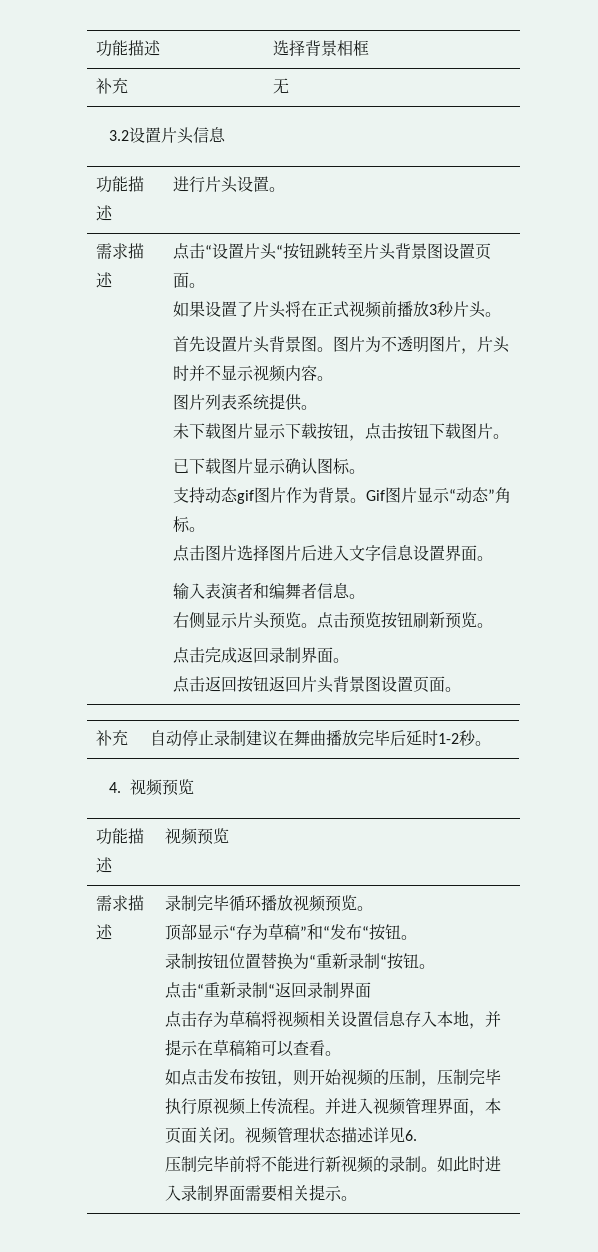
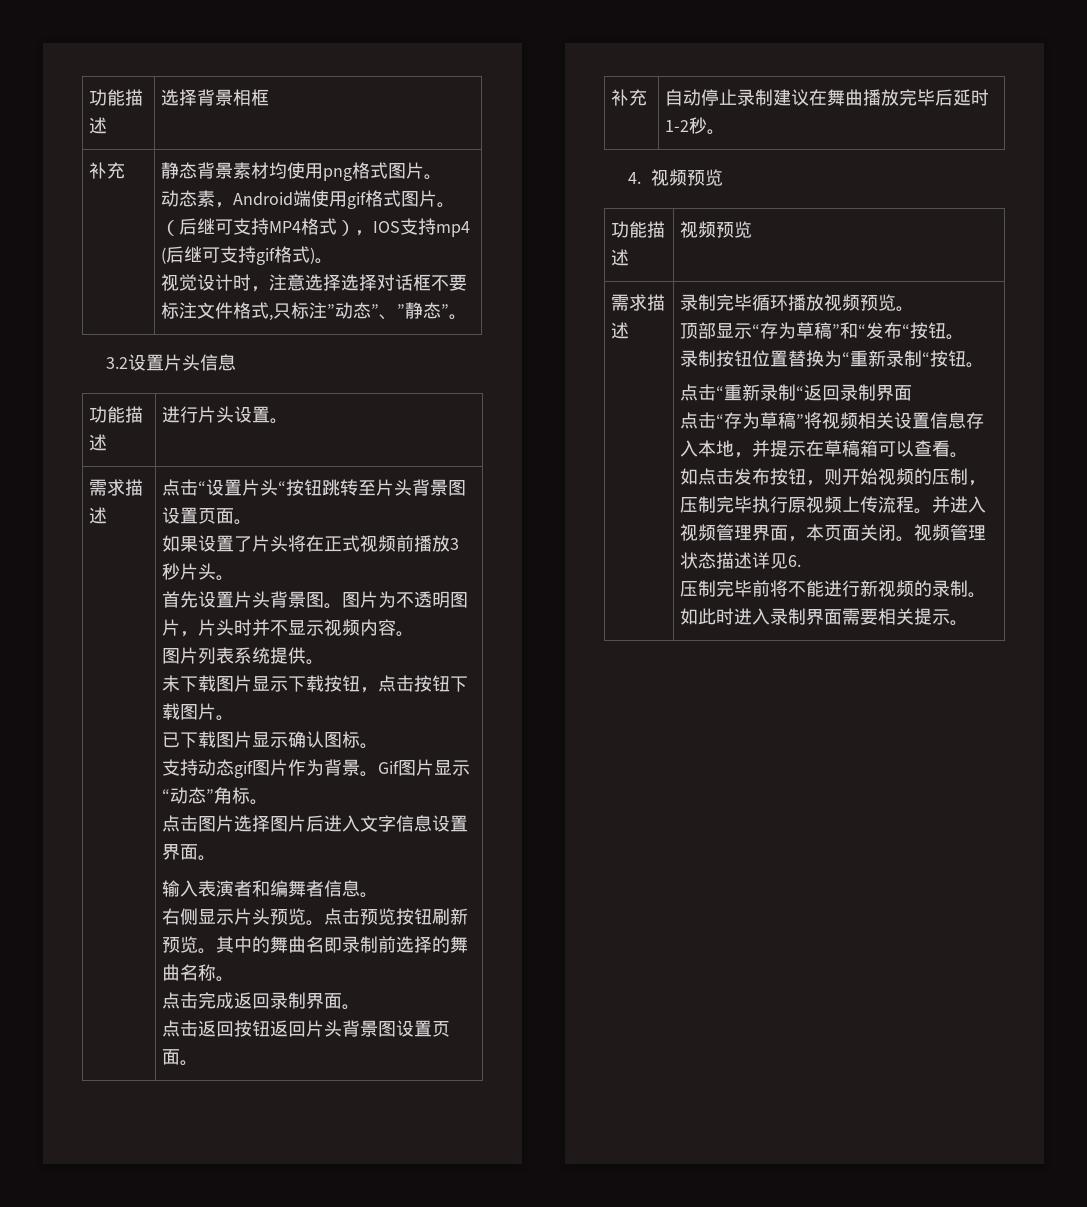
- 无
+ 静态背景素材均使用png格式图片。
+ 动态素，Android端使用gif格式图片。（后继可支持MP4格式），IOS支持mp4 (后继可支持gif格式)。
+ 视觉设计时，注意选择选择对话框不要标注文件格式,只标注”动态”、”静态”。
+ 其中的舞曲名即录制前选择的舞曲名称。
- 点击存为草稿将视频相关设置信息存入本地，并提示在草稿箱可以查看。
+ 点击“存为草稿”将视频相关设置信息存入本地，并提示在草稿箱可以查看。

